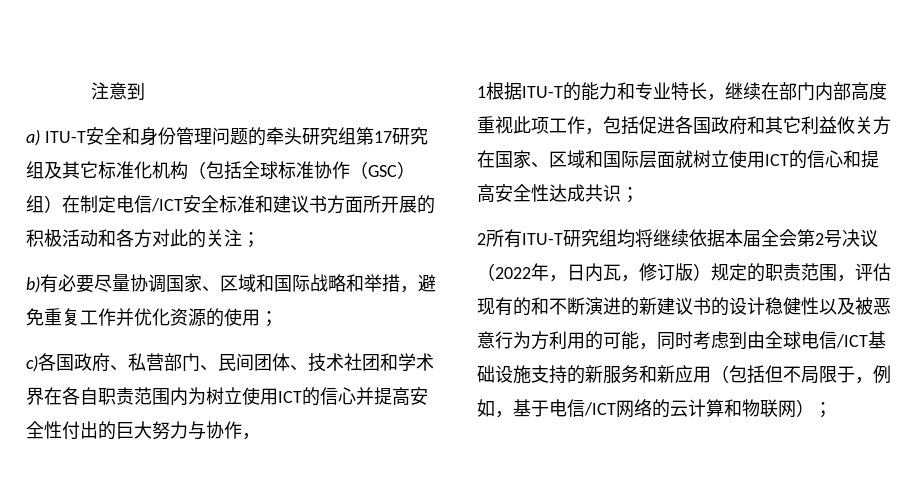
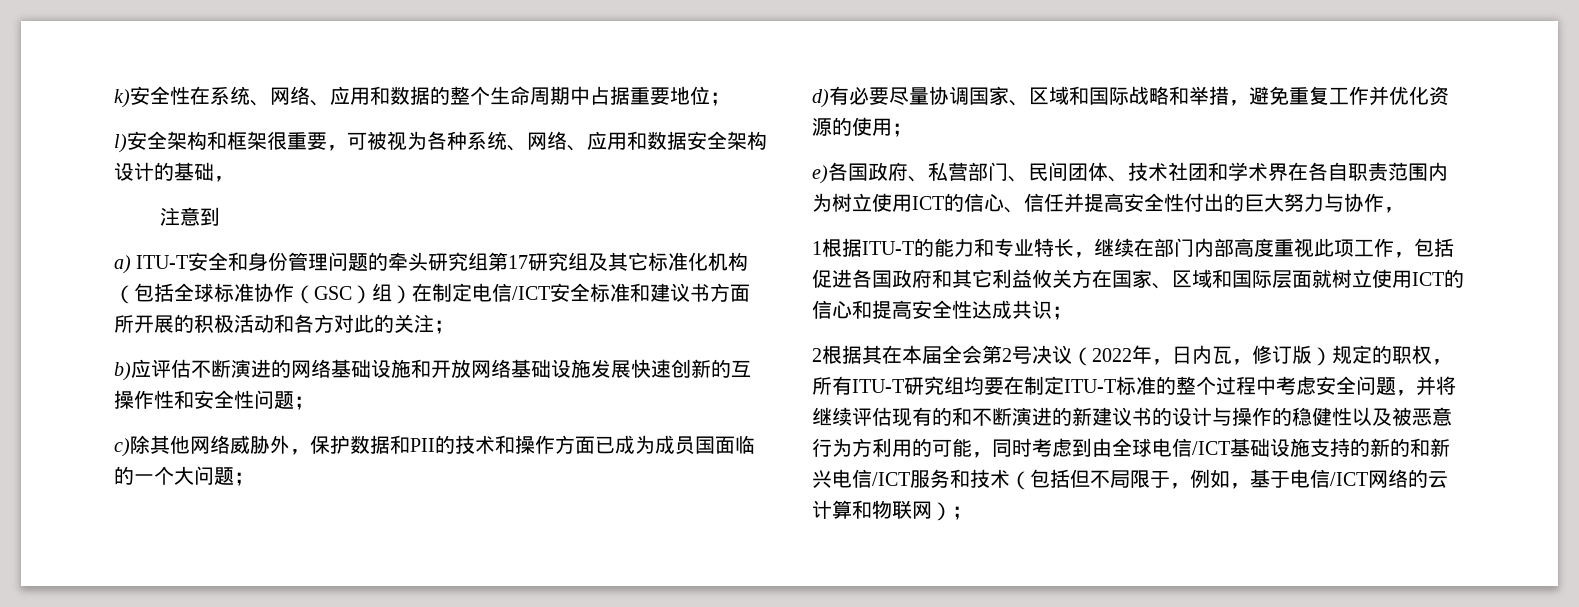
+ k)安全性在系统、网络、应用和数据的整个生命周期中占据重要地位；
+ l)安全架构和框架很重要，可被视为各种系统、网络、应用和数据安全架构设计的基础，
- b)有必要尽量协调国家、区域和国际战略和举措，避免重复工作并优化资源的使用；
+ b)应评估不断演进的网络基础设施和开放网络基础设施发展快速创新的互操作性和安全性问题；
+ c)除其他网络威胁外，保护数据和PII的技术和操作方面已成为成员国面临的一个大问题；
+ d)有必要尽量协调国家、区域和国际战略和举措，避免重复工作并优化资源的使用；
- c)各国政府、私营部门、民间团体、技术社团和学术界在各自职责范围内为树立使用ICT的信心并提高安全性付出的巨大努力与协作，
+ e)各国政府、私营部门、民间团体、技术社团和学术界在各自职责范围内为树立使用ICT的信心、信任并提高安全性付出的巨大努力与协作，
- 2所有ITU-T研究组均将继续依据本届全会第2号决议（2022年，日内瓦，修订版）规定的职责范围，评估现有的和不断演进的新建议书的设计稳健性以及被恶意行为方利用的可能，同时考虑到由全球电信/ICT基础设施支持的新服务和新应用（包括但不局限于，例如，基于电信/ICT网络的云计算和物联网）；
+ 2根据其在本届全会第2号决议（2022年，日内瓦，修订版）规定的职权，所有ITU-T研究组均要在制定ITU-T标准的整个过程中考虑安全问题，并将继续评估现有的和不断演进的新建议书的设计与操作的稳健性以及被恶意行为方利用的可能，同时考虑到由全球电信/ICT基础设施支持的新的和新兴电信/ICT服务和技术（包括但不局限于，例如，基于电信/ICT网络的云计算和物联网）；

